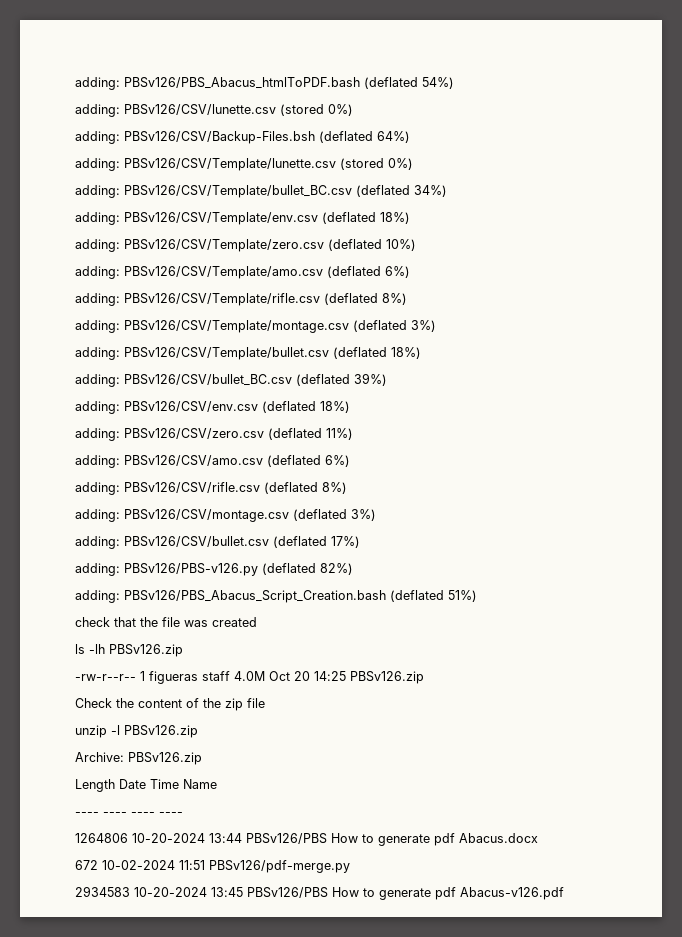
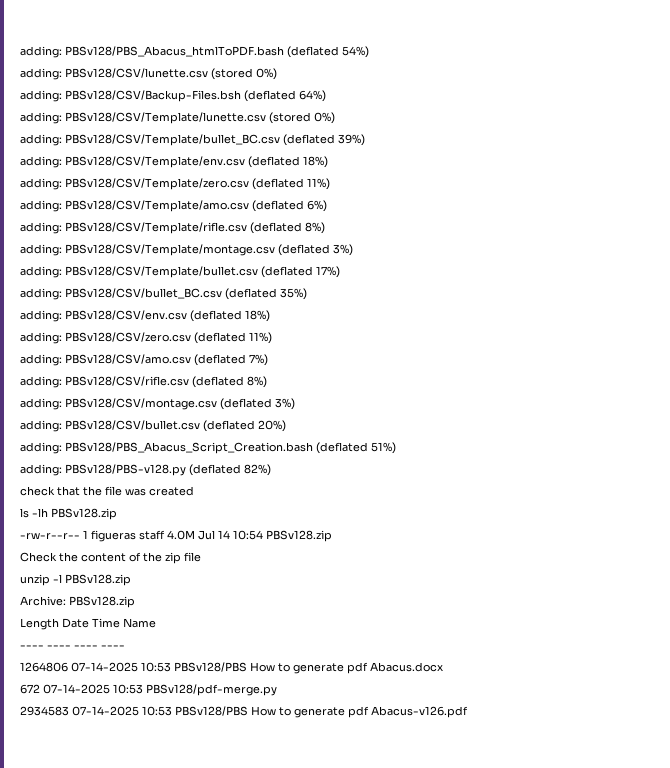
- adding: PBSv126/PBS_Abacus_htmlToPDF.bash (deflated 54%)
+ adding: PBSv128/PBS_Abacus_htmlToPDF.bash (deflated 54%)
- adding: PBSv126/CSV/lunette.csv (stored 0%)
- adding: PBSv126/CSV/Backup-Files.bsh (deflated 64%)
+ adding: PBSv128/CSV/lunette.csv (stored 0%)
+ adding: PBSv128/CSV/Backup-Files.bsh (deflated 64%)
- adding: PBSv126/CSV/Template/lunette.csv (stored 0%)
- adding: PBSv126/CSV/Template/bullet_BC.csv (deflated 34%)
- adding: PBSv126/CSV/Template/env.csv (deflated 18%)
- adding: PBSv126/CSV/Template/zero.csv (deflated 10%)
- adding: PBSv126/CSV/Template/amo.csv (deflated 6%)
- adding: PBSv126/CSV/Template/rifle.csv (deflated 8%)
- adding: PBSv126/CSV/Template/montage.csv (deflated 3%)
- adding: PBSv126/CSV/Template/bullet.csv (deflated 18%)
- adding: PBSv126/CSV/bullet_BC.csv (deflated 39%)
- adding: PBSv126/CSV/env.csv (deflated 18%)
- adding: PBSv126/CSV/zero.csv (deflated 11%)
- adding: PBSv126/CSV/amo.csv (deflated 6%)
- adding: PBSv126/CSV/rifle.csv (deflated 8%)
- adding: PBSv126/CSV/montage.csv (deflated 3%)
- adding: PBSv126/CSV/bullet.csv (deflated 17%)
- adding: PBSv126/PBS-v126.py (deflated 82%)
- adding: PBSv126/PBS_Abacus_Script_Creation.bash (deflated 51%)
+ adding: PBSv128/CSV/Template/lunette.csv (stored 0%)
+ adding: PBSv128/CSV/Template/bullet_BC.csv (deflated 39%)
+ adding: PBSv128/CSV/Template/env.csv (deflated 18%)
+ adding: PBSv128/CSV/Template/zero.csv (deflated 11%)
+ adding: PBSv128/CSV/Template/amo.csv (deflated 6%)
+ adding: PBSv128/CSV/Template/rifle.csv (deflated 8%)
+ adding: PBSv128/CSV/Template/montage.csv (deflated 3%)
+ adding: PBSv128/CSV/Template/bullet.csv (deflated 17%)
+ adding: PBSv128/CSV/bullet_BC.csv (deflated 35%)
+ adding: PBSv128/CSV/env.csv (deflated 18%)
+ adding: PBSv128/CSV/zero.csv (deflated 11%)
+ adding: PBSv128/CSV/amo.csv (deflated 7%)
+ adding: PBSv128/CSV/rifle.csv (deflated 8%)
+ adding: PBSv128/CSV/montage.csv (deflated 3%)
+ adding: PBSv128/CSV/bullet.csv (deflated 20%)
+ adding: PBSv128/PBS_Abacus_Script_Creation.bash (deflated 51%)
+ adding: PBSv128/PBS-v128.py (deflated 82%)
- ls -lh PBSv126.zip
+ ls -lh PBSv128.zip
- -rw-r--r-- 1 figueras staff 4.0M Oct 20 14:25 PBSv126.zip
+ -rw-r--r-- 1 figueras staff 4.0M Jul 14 10:54 PBSv128.zip
- unzip -l PBSv126.zip
+ unzip -l PBSv128.zip
- Archive: PBSv126.zip
+ Archive: PBSv128.zip
- 1264806 10-20-2024 13:44 PBSv126/PBS How to generate pdf Abacus.docx
+ 1264806 07-14-2025 10:53 PBSv128/PBS How to generate pdf Abacus.docx
- 672 10-02-2024 11:51 PBSv126/pdf-merge.py
- 2934583 10-20-2024 13:45 PBSv126/PBS How to generate pdf Abacus-v126.pdf
+ 672 07-14-2025 10:53 PBSv128/pdf-merge.py
+ 2934583 07-14-2025 10:53 PBSv128/PBS How to generate pdf Abacus-v126.pdf

